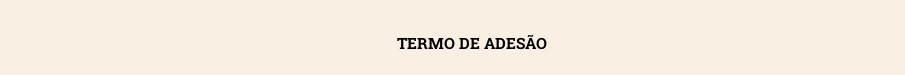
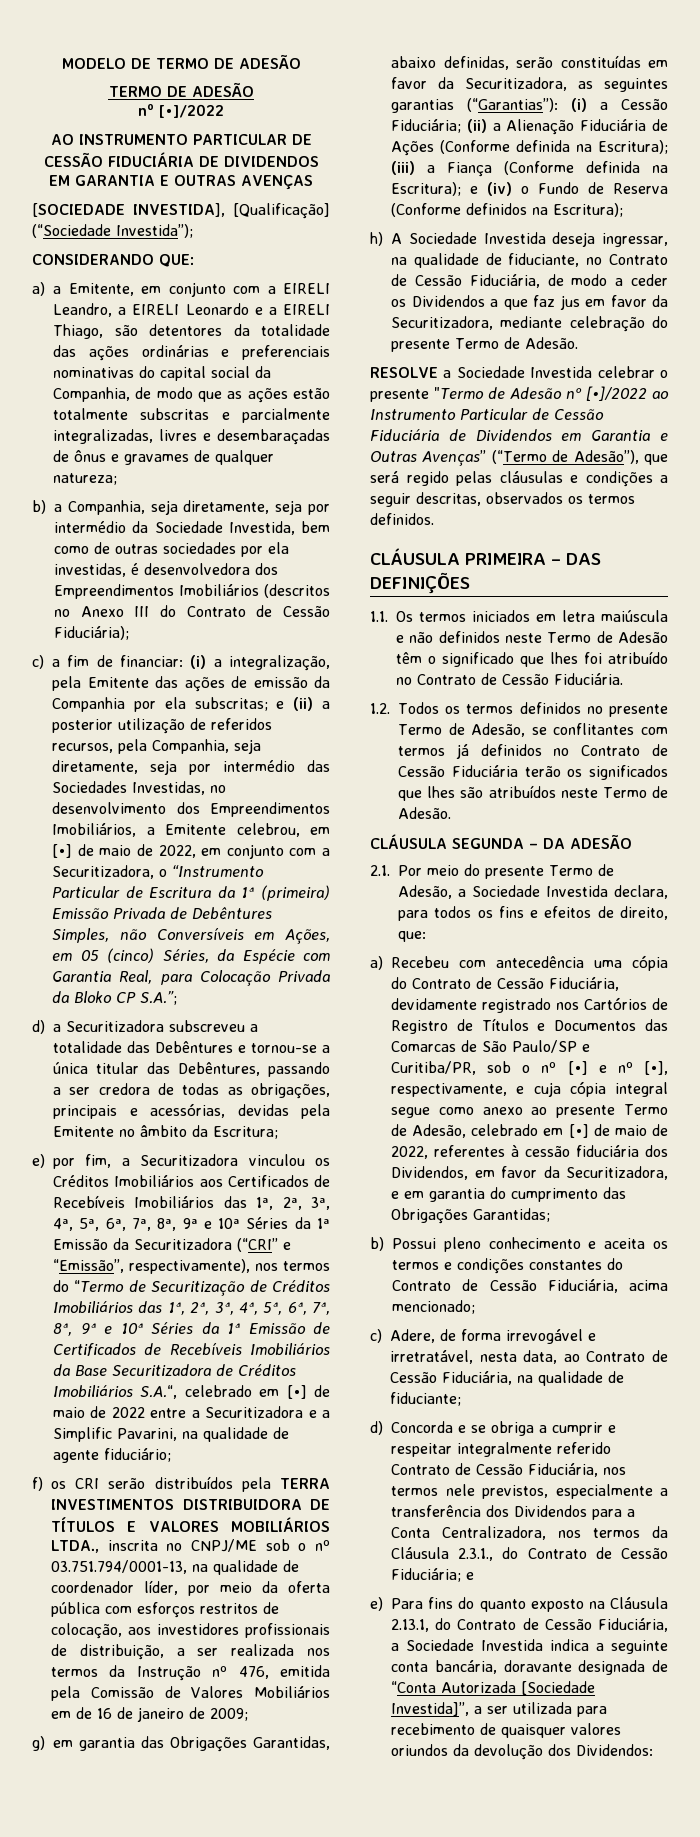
+ MODELO DE TERMO DE ADESÃO
  TERMO DE ADESÃO
+ nº [•]/2022
+ AO INSTRUMENTO PARTICULAR DE CESSÃO FIDUCIÁRIA DE DIVIDENDOS EM GARANTIA E OUTRAS AVENÇAS
+ [SOCIEDADE INVESTIDA], [Qualificação] (“Sociedade Investida”);
+ CONSIDERANDO QUE:
+ a) a Emitente, em conjunto com a EIRELI Leandro, a EIRELI Leonardo e a EIRELI Thiago, são detentores da totalidade das ações ordinárias e preferenciais nominativas do capital social da Companhia, de modo que as ações estão totalmente subscritas e parcialmente integralizadas, livres e desembaraçadas de ônus e gravames de qualquer natureza;
+ b) a Companhia, seja diretamente, seja por intermédio da Sociedade Investida, bem como de outras sociedades por ela investidas, é desenvolvedora dos Empreendimentos Imobiliários (descritos no Anexo III do Contrato de Cessão Fiduciária);
+ c) a fim de financiar: (i) a integralização, pela Emitente das ações de emissão da Companhia por ela subscritas; e (ii) a posterior utilização de referidos recursos, pela Companhia, seja diretamente, seja por intermédio das Sociedades Investidas, no desenvolvimento dos Empreendimentos Imobiliários, a Emitente celebrou, em [•] de maio de 2022, em conjunto com a Securitizadora, o “Instrumento Particular de Escritura da 1ª (primeira) Emissão Privada de Debêntures Simples, não Conversíveis em Ações, em 05 (cinco) Séries, da Espécie com Garantia Real, para Colocação Privada da Bloko CP S.A.”;
+ d) a Securitizadora subscreveu a totalidade das Debêntures e tornou-se a única titular das Debêntures, passando a ser credora de todas as obrigações, principais e acessórias, devidas pela Emitente no âmbito da Escritura;
+ e) por fim, a Securitizadora vinculou os Créditos Imobiliários aos Certificados de Recebíveis Imobiliários das 1ª, 2ª, 3ª, 4ª, 5ª, 6ª, 7ª, 8ª, 9ª e 10ª Séries da 1ª Emissão da Securitizadora (“CRI” e “Emissão”, respectivamente), nos termos do “Termo de Securitização de Créditos Imobiliários das 1ª, 2ª, 3ª, 4ª, 5ª, 6ª, 7ª, 8ª, 9ª e 10ª Séries da 1ª Emissão de Certificados de Recebíveis Imobiliários da Base Securitizadora de Créditos Imobiliários S.A.“, celebrado em [•] de maio de 2022 entre a Securitizadora e a Simplific Pavarini, na qualidade de agente fiduciário;
+ f) os CRI serão distribuídos pela TERRA INVESTIMENTOS DISTRIBUIDORA DE TÍTULOS E VALORES MOBILIÁRIOS LTDA., inscrita no CNPJ/ME sob o nº 03.751.794/0001-13, na qualidade de coordenador líder, por meio da oferta pública com esforços restritos de colocação, aos investidores profissionais de distribuição, a ser realizada nos termos da Instrução nº 476, emitida pela Comissão de Valores Mobiliários em de 16 de janeiro de 2009;
+ g) em garantia das Obrigações Garantidas, abaixo definidas, serão constituídas em favor da Securitizadora, as seguintes garantias (“Garantias”): (i) a Cessão Fiduciária; (ii) a Alienação Fiduciária de Ações (Conforme definida na Escritura); (iii) a Fiança (Conforme definida na Escritura); e (iv) o Fundo de Reserva (Conforme definidos na Escritura);
+ h) A Sociedade Investida deseja ingressar, na qualidade de fiduciante, no Contrato de Cessão Fiduciária, de modo a ceder os Dividendos a que faz jus em favor da Securitizadora, mediante celebração do presente Termo de Adesão.
+ RESOLVE a Sociedade Investida celebrar o presente "Termo de Adesão nº [•]/2022 ao Instrumento Particular de Cessão Fiduciária de Dividendos em Garantia e Outras Avenças” (“Termo de Adesão”), que será regido pelas cláusulas e condições a seguir descritas, observados os termos definidos.
+ CLÁUSULA PRIMEIRA – DAS DEFINIÇÕES
+ 1.1. Os termos iniciados em letra maiúscula e não definidos neste Termo de Adesão têm o significado que lhes foi atribuído no Contrato de Cessão Fiduciária.
+ 1.2. Todos os termos definidos no presente Termo de Adesão, se conflitantes com termos já definidos no Contrato de Cessão Fiduciária terão os significados que lhes são atribuídos neste Termo de Adesão.
+ CLÁUSULA SEGUNDA – DA ADESÃO
+ 2.1. Por meio do presente Termo de Adesão, a Sociedade Investida declara, para todos os fins e efeitos de direito, que:
+ a) Recebeu com antecedência uma cópia do Contrato de Cessão Fiduciária, devidamente registrado nos Cartórios de Registro de Títulos e Documentos das Comarcas de São Paulo/SP e Curitiba/PR, sob o nº [•] e nº [•], respectivamente, e cuja cópia integral segue como anexo ao presente Termo de Adesão, celebrado em [•] de maio de 2022, referentes à cessão fiduciária dos Dividendos, em favor da Securitizadora, e em garantia do cumprimento das Obrigações Garantidas;
+ b) Possui pleno conhecimento e aceita os termos e condições constantes do Contrato de Cessão Fiduciária, acima mencionado;
+ c) Adere, de forma irrevogável e irretratável, nesta data, ao Contrato de Cessão Fiduciária, na qualidade de fiduciante;
+ d) Concorda e se obriga a cumprir e respeitar integralmente referido Contrato de Cessão Fiduciária, nos termos nele previstos, especialmente a transferência dos Dividendos para a Conta Centralizadora, nos termos da Cláusula 2.3.1., do Contrato de Cessão Fiduciária; e
+ e) Para fins do quanto exposto na Cláusula 2.13.1, do Contrato de Cessão Fiduciária, a Sociedade Investida indica a seguinte conta bancária, doravante designada de “Conta Autorizada [Sociedade Investida]”, a ser utilizada para recebimento de quaisquer valores oriundos da devolução dos Dividendos:

